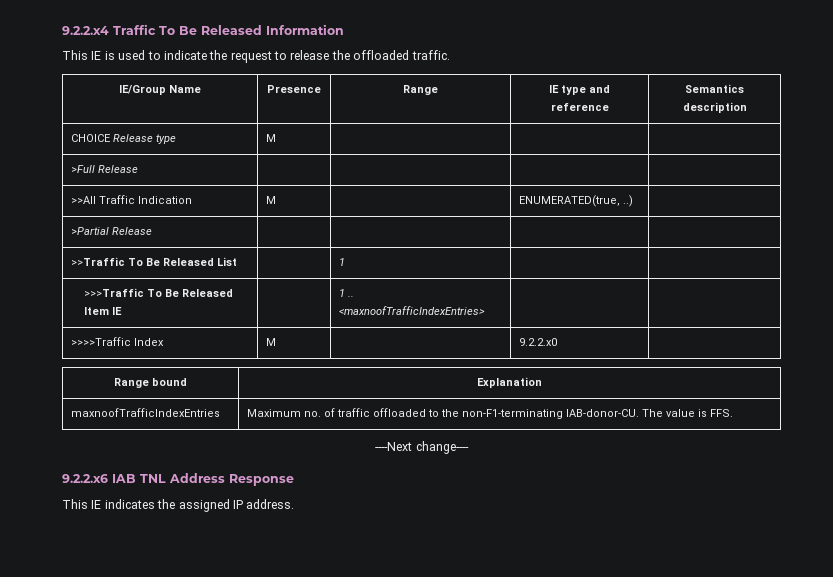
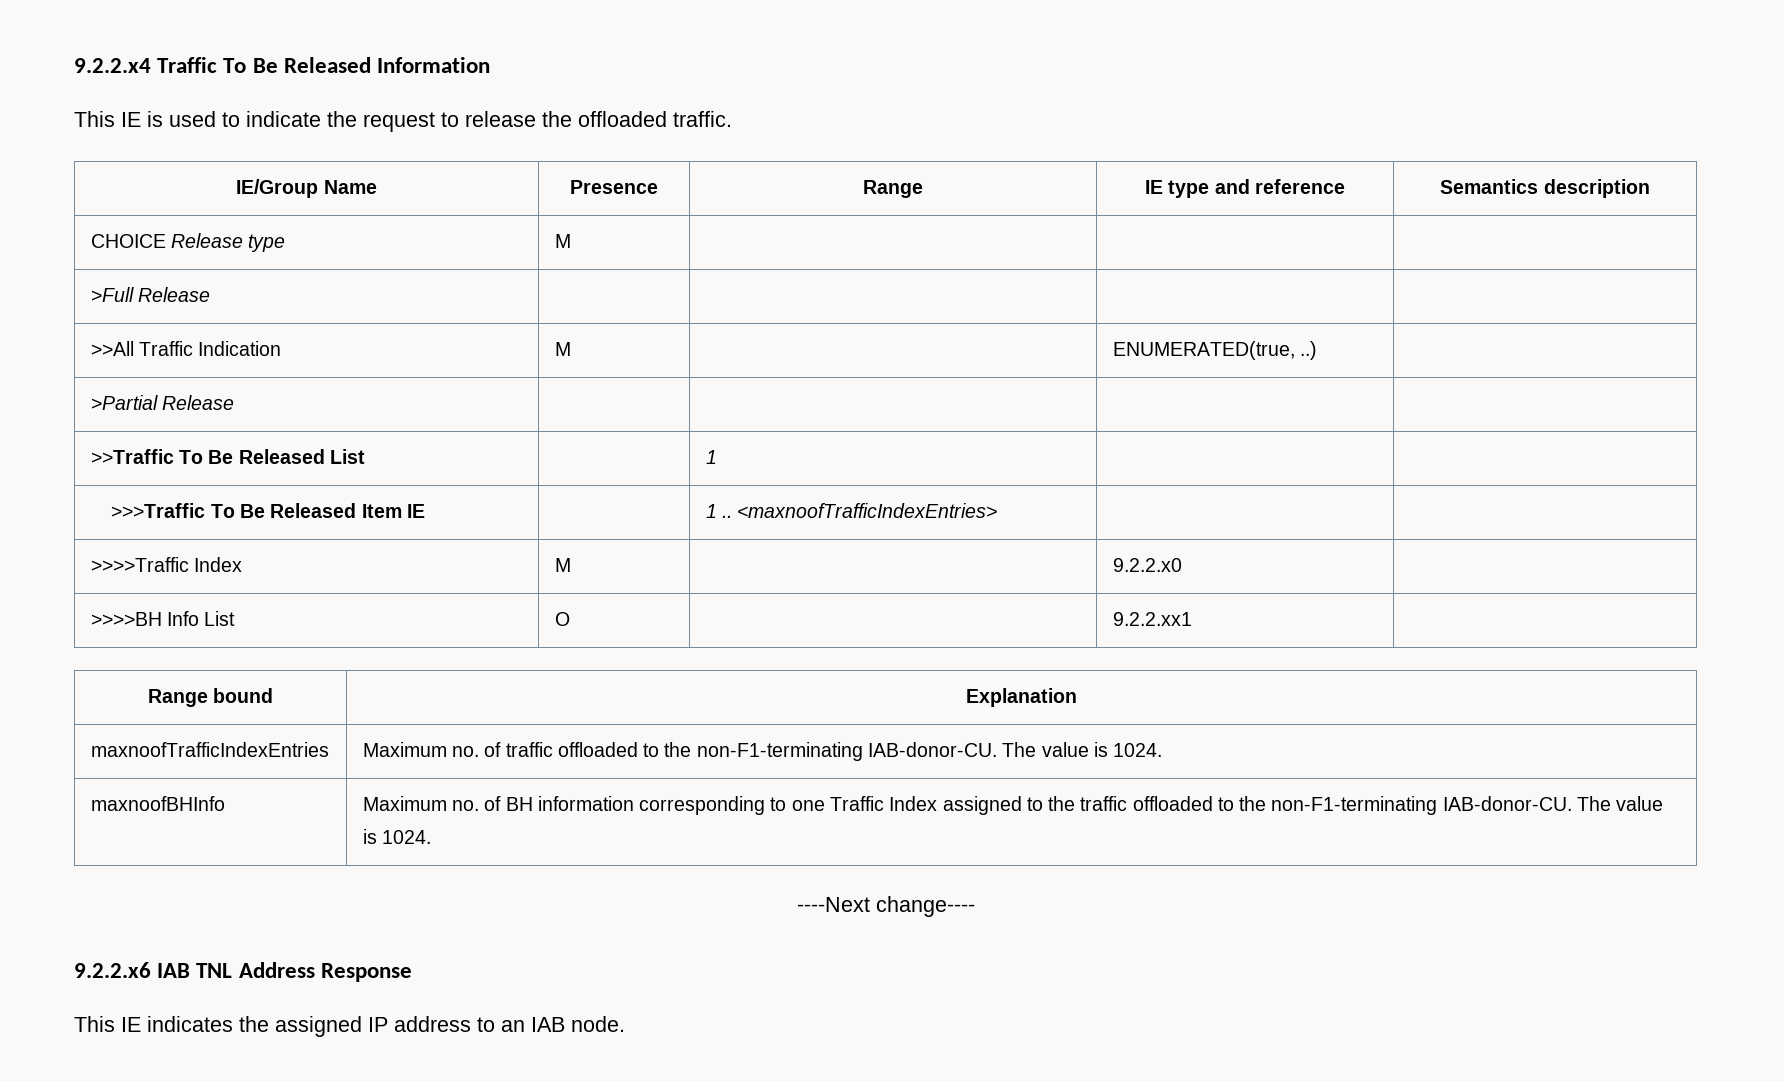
+ >>>>BH Info List | O | | 9.2.2.xx1 |
- maxnoofTrafficIndexEntries | Maximum no. of traffic offloaded to the non-F1-terminating IAB-donor-CU. The value is FFS.
+ maxnoofTrafficIndexEntries | Maximum no. of traffic offloaded to the non-F1-terminating IAB-donor-CU. The value is 1024.
+ maxnoofBHInfo | Maximum no. of BH information corresponding to one Traffic Index assigned to the traffic offloaded to the non-F1-terminating IAB-donor-CU. The value is 1024.
- This IE indicates the assigned IP address.
+ This IE indicates the assigned IP address to an IAB node.

